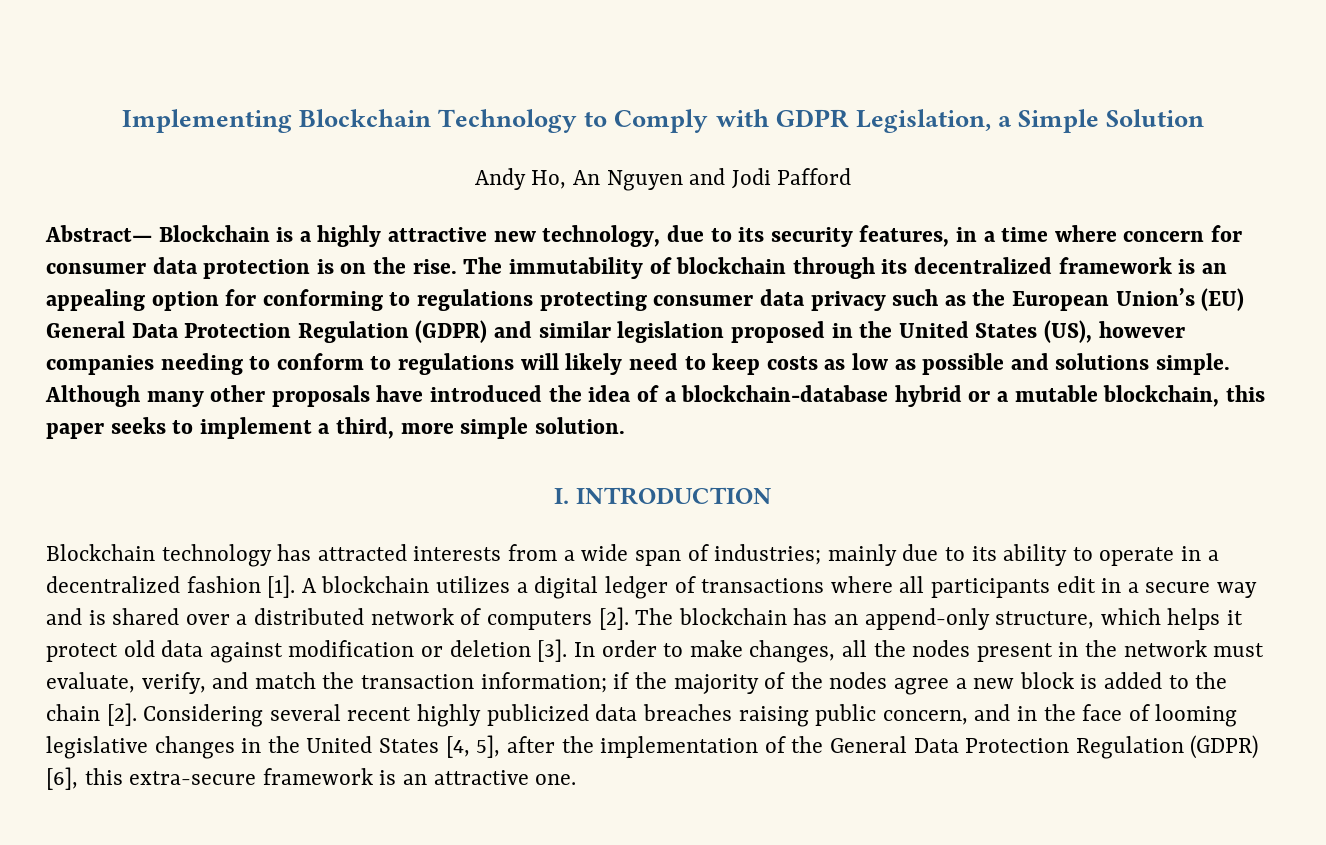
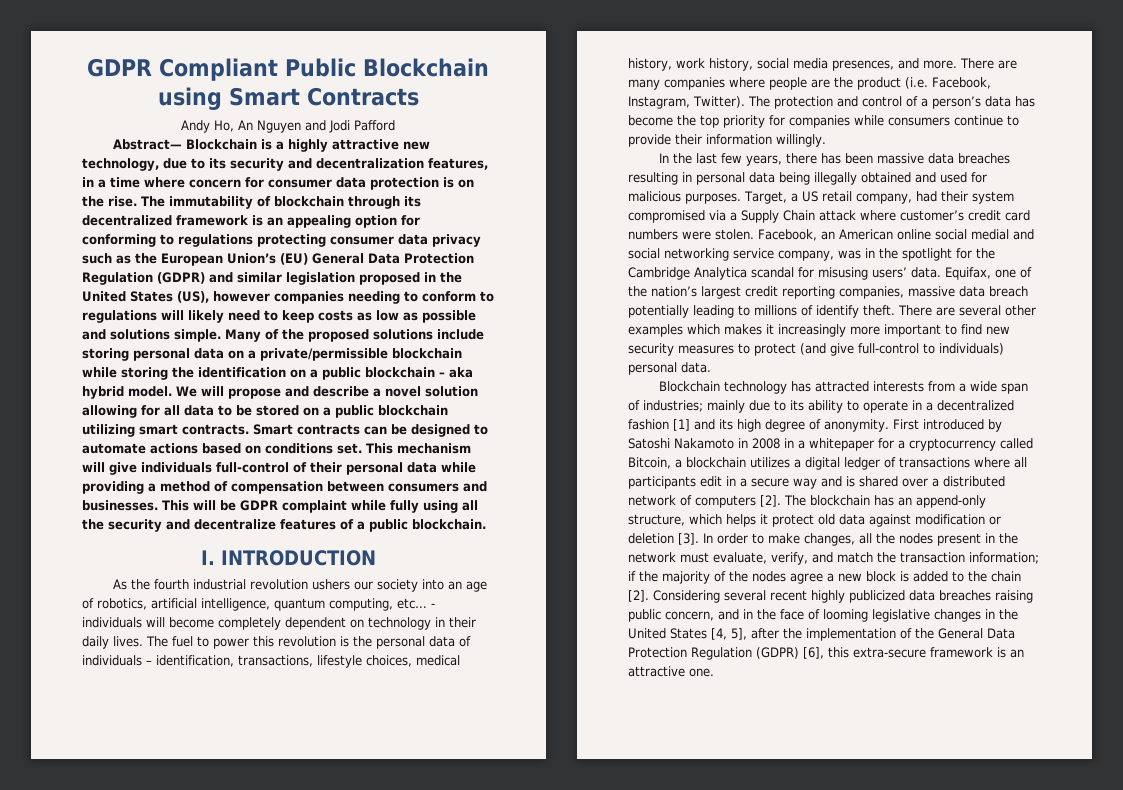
- Implementing Blockchain Technology to Comply with GDPR Legislation, a Simple Solution
+ GDPR Compliant Public Blockchain using Smart Contracts
- Abstract— Blockchain is a highly attractive new technology, due to its security features, in a time where concern for consumer data protection is on the rise.
+ Abstract— Blockchain is a highly attractive new technology, due to its security and decentralization features, in a time where concern for consumer data protection is on the rise.
- Although many other proposals have introduced the idea of a blockchain-database hybrid or a mutable blockchain, this paper seeks to implement a third, more simple solution.
+ Many of the proposed solutions include storing personal data on a private/permissible blockchain while storing the identification on a public blockchain – aka hybrid model. We will propose and describe a novel solution allowing for all data to be stored on a public blockchain utilizing smart contracts. Smart contracts can be designed to automate actions based on conditions set. This mechanism will give individuals full-control of their personal data while providing a method of compensation between consumers and businesses. This will be GDPR complaint while fully using all the security and decentralize features of a public blockchain.
  I. INTRODUCTION
+ As the fourth industrial revolution ushers our society into an age of robotics, artificial intelligence, quantum computing, etc… - individuals will become completely dependent on technology in their daily lives. The fuel to power this revolution is the personal data of individuals – identification, transactions, lifestyle choices, medical history, work history, social media presences, and more. There are many companies where people are the product (i.e. Facebook, Instagram, Twitter). The protection and control of a person’s data has become the top priority for companies while consumers continue to provide their information willingly.
+ In the last few years, there has been massive data breaches resulting in personal data being illegally obtained and used for malicious purposes. Target, a US retail company, had their system compromised via a Supply Chain attack where customer’s credit card numbers were stolen. Facebook, an American online social medial and social networking service company, was in the spotlight for the Cambridge Analytica scandal for misusing users’ data. Equifax, one of the nation’s largest credit reporting companies, massive data breach potentially leading to millions of identify theft. There are several other examples which makes it increasingly more important to find new security measures to protect (and give full-control to individuals) personal data.
- Blockchain technology has attracted interests from a wide span of industries; mainly due to its ability to operate in a decentralized fashion [1]. A blockchain utilizes a digital ledger of transactions where all participants edit in a secure way and is shared over a distributed network of computers [2].
+ Blockchain technology has attracted interests from a wide span of industries; mainly due to its ability to operate in a decentralized fashion [1] and its high degree of anonymity. First introduced by Satoshi Nakamoto in 2008 in a whitepaper for a cryptocurrency called Bitcoin, a blockchain utilizes a digital ledger of transactions where all participants edit in a secure way and is shared over a distributed network of computers [2].

